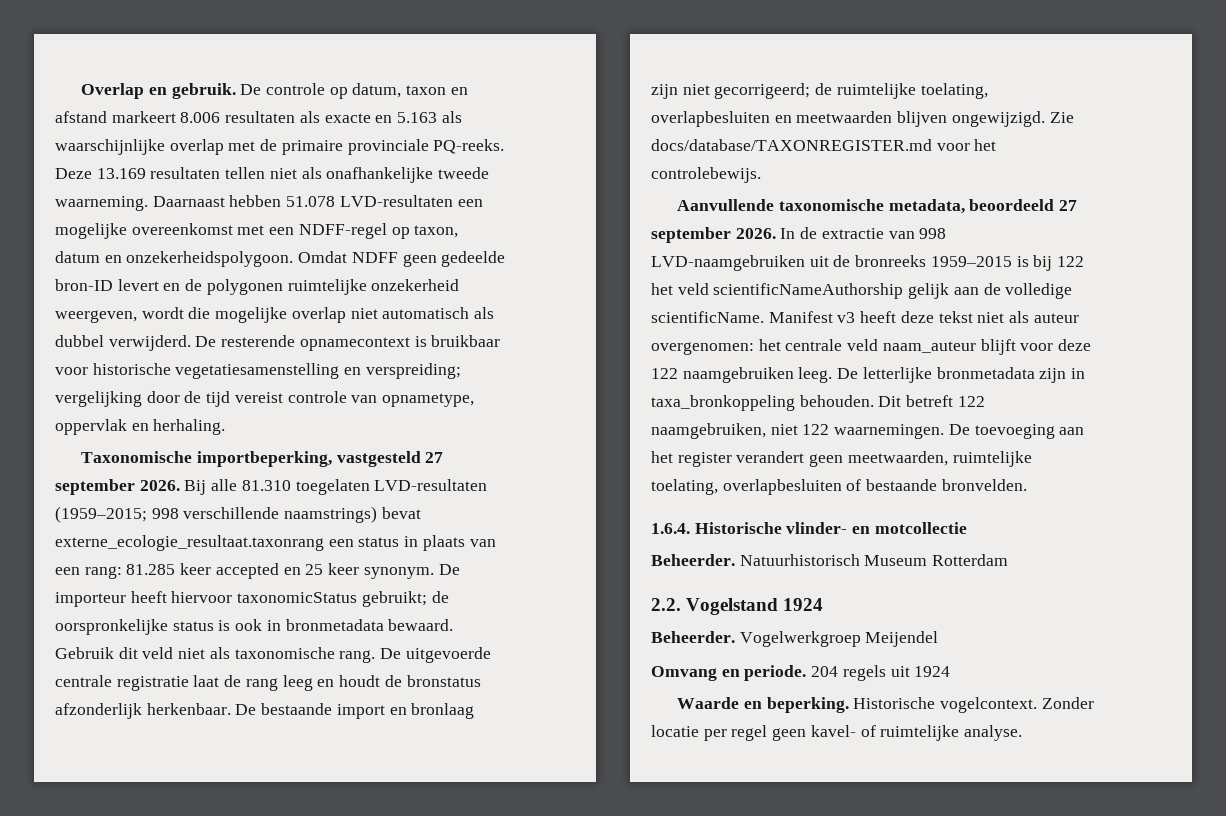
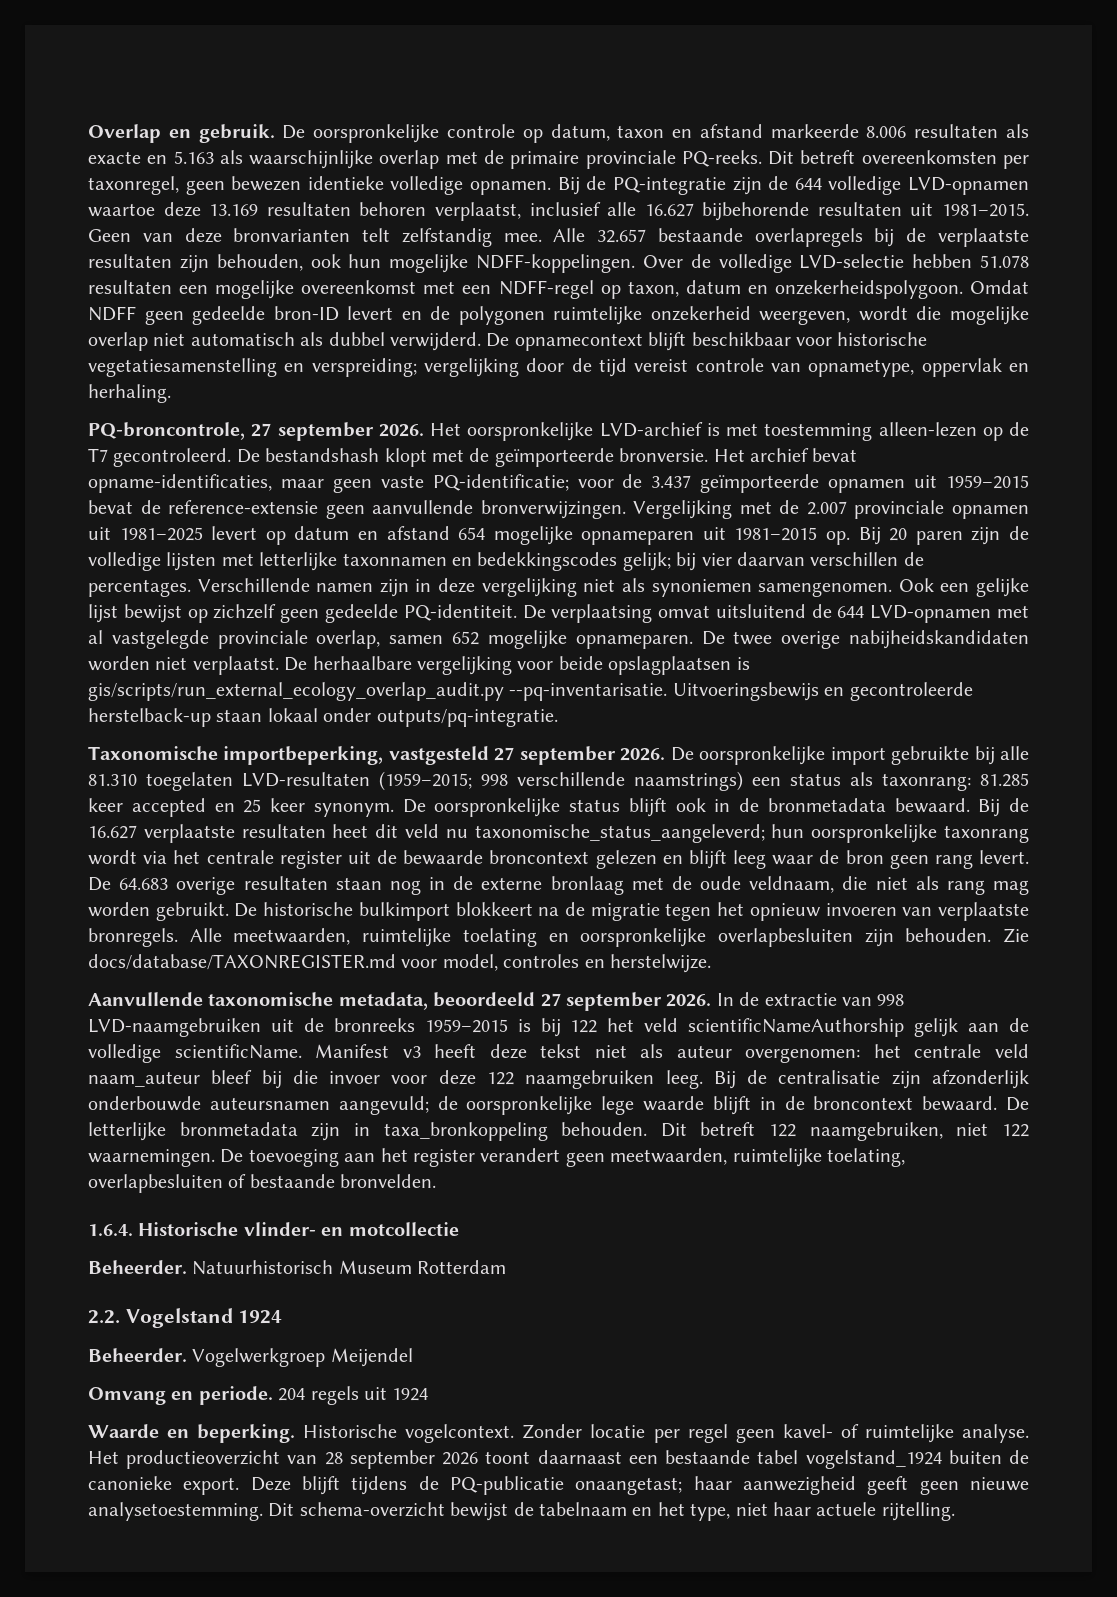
- De controle op datum, taxon en afstand markeert 8.006 resultaten als exacte en 5.163 als waarschijnlijke overlap met de primaire provinciale PQ-reeks.
+ De oorspronkelijke controle op datum, taxon en afstand markeerde 8.006 resultaten als exacte en 5.163 als waarschijnlijke overlap met de primaire provinciale PQ-reeks.
- Deze 13.169 resultaten tellen niet als onafhankelijke tweede waarneming. Daarnaast hebben 51.078 LVD-resultaten een mogelijke overeenkomst met een NDFF-regel op taxon, datum en onzekerheidspolygoon.
+ Dit betreft overeenkomsten per taxonregel, geen bewezen identieke volledige opnamen. Bij de PQ-integratie zijn de 644 volledige LVD-opnamen waartoe deze 13.169 resultaten behoren verplaatst, inclusief alle 16.627 bijbehorende resultaten uit 1981–2015. Geen van deze bronvarianten telt zelfstandig mee. Alle 32.657 bestaande overlapregels bij de verplaatste resultaten zijn behouden, ook hun mogelijke NDFF-koppelingen. Over de volledige LVD-selectie hebben 51.078 resultaten een mogelijke overeenkomst met een NDFF-regel op taxon, datum en onzekerheidspolygoon.
- De resterende opnamecontext is bruikbaar voor historische vegetatiesamenstelling en verspreiding; vergelijking door de tijd vereist controle van opnametype, oppervlak en herhaling.
+ De opnamecontext blijft beschikbaar voor historische vegetatiesamenstelling en verspreiding; vergelijking door de tijd vereist controle van opnametype, oppervlak en herhaling.
+ PQ-broncontrole, 27 september 2026. Het oorspronkelijke LVD-archief is met toestemming alleen-lezen op de T7 gecontroleerd. De bestandshash klopt met de geïmporteerde bronversie. Het archief bevat opname-identificaties, maar geen vaste PQ-identificatie; voor de 3.437 geïmporteerde opnamen uit 1959–2015 bevat de reference-extensie geen aanvullende bronverwijzingen. Vergelijking met de 2.007 provinciale opnamen uit 1981–2025 levert op datum en afstand 654 mogelijke opnameparen uit 1981–2015 op. Bij 20 paren zijn de volledige lijsten met letterlijke taxonnamen en bedekkingscodes gelijk; bij vier daarvan verschillen de percentages. Verschillende namen zijn in deze vergelijking niet als synoniemen samengenomen. Ook een gelijke lijst bewijst op zichzelf geen gedeelde PQ-identiteit. De verplaatsing omvat uitsluitend de 644 LVD-opnamen met al vastgelegde provinciale overlap, samen 652 mogelijke opnameparen. De twee overige nabijheidskandidaten worden niet verplaatst. De herhaalbare vergelijking voor beide opslagplaatsen is gis/scripts/run_external_ecology_overlap_audit.py --pq-inventarisatie. Uitvoeringsbewijs en gecontroleerde herstelback-up staan lokaal onder outputs/pq-integratie.
- Bij alle 81.310 toegelaten LVD-resultaten (1959–2015; 998 verschillende naamstrings) bevat externe_ecologie_resultaat.taxonrang een status in plaats van een rang: 81.285 keer accepted en 25 keer synonym.
+ De oorspronkelijke import gebruikte bij alle 81.310 toegelaten LVD-resultaten (1959–2015; 998 verschillende naamstrings) een status als taxonrang: 81.285 keer accepted en 25 keer synonym.
- De importeur heeft hiervoor taxonomicStatus gebruikt; de oorspronkelijke status is ook in bronmetadata bewaard.
+ De oorspronkelijke status blijft ook in de bronmetadata bewaard.
- Gebruik dit veld niet als taxonomische rang. De uitgevoerde centrale registratie laat de rang leeg en houdt de bronstatus afzonderlijk herkenbaar. De bestaande import en bronlaag zijn niet gecorrigeerd; de ruimtelijke toelating, overlapbesluiten en meetwaarden blijven ongewijzigd. Zie docs/database/TAXONREGISTER.md voor het controlebewijs.
+ Bij de 16.627 verplaatste resultaten heet dit veld nu taxonomische_status_aangeleverd; hun oorspronkelijke taxonrang wordt via het centrale register uit de bewaarde broncontext gelezen en blijft leeg waar de bron geen rang levert. De 64.683 overige resultaten staan nog in de externe bronlaag met de oude veldnaam, die niet als rang mag worden gebruikt. De historische bulkimport blokkeert na de migratie tegen het opnieuw invoeren van verplaatste bronregels. Alle meetwaarden, ruimtelijke toelating en oorspronkelijke overlapbesluiten zijn behouden. Zie docs/database/TAXONREGISTER.md voor model, controles en herstelwijze.
- Manifest v3 heeft deze tekst niet als auteur overgenomen: het centrale veld naam_auteur blijft voor deze 122 naamgebruiken leeg.
+ Manifest v3 heeft deze tekst niet als auteur overgenomen: het centrale veld naam_auteur bleef bij die invoer voor deze 122 naamgebruiken leeg.
+ Bij de centralisatie zijn afzonderlijk onderbouwde auteursnamen aangevuld; de oorspronkelijke lege waarde blijft in de broncontext bewaard.
+ Het productieoverzicht van 28 september 2026 toont daarnaast een bestaande tabel vogelstand_1924 buiten de canonieke export. Deze blijft tijdens de PQ-publicatie onaangetast; haar aanwezigheid geeft geen nieuwe analysetoestemming. Dit schema-overzicht bewijst de tabelnaam en het type, niet haar actuele rijtelling.

